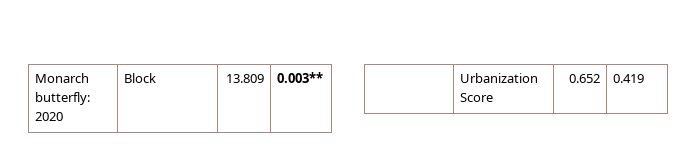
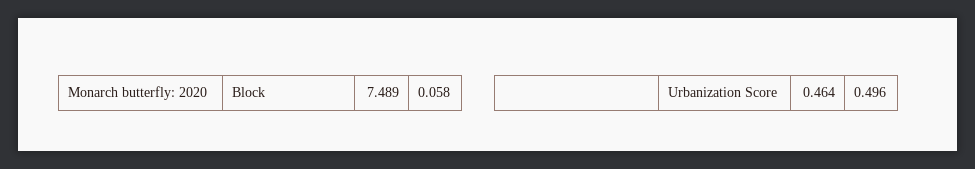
- Monarch butterfly: 2020 | Block | 13.809 | 0.003**
+ Monarch butterfly: 2020 | Block | 7.489 | 0.058
- | Urbanization Score | 0.652 | 0.419
+ | Urbanization Score | 0.464 | 0.496

